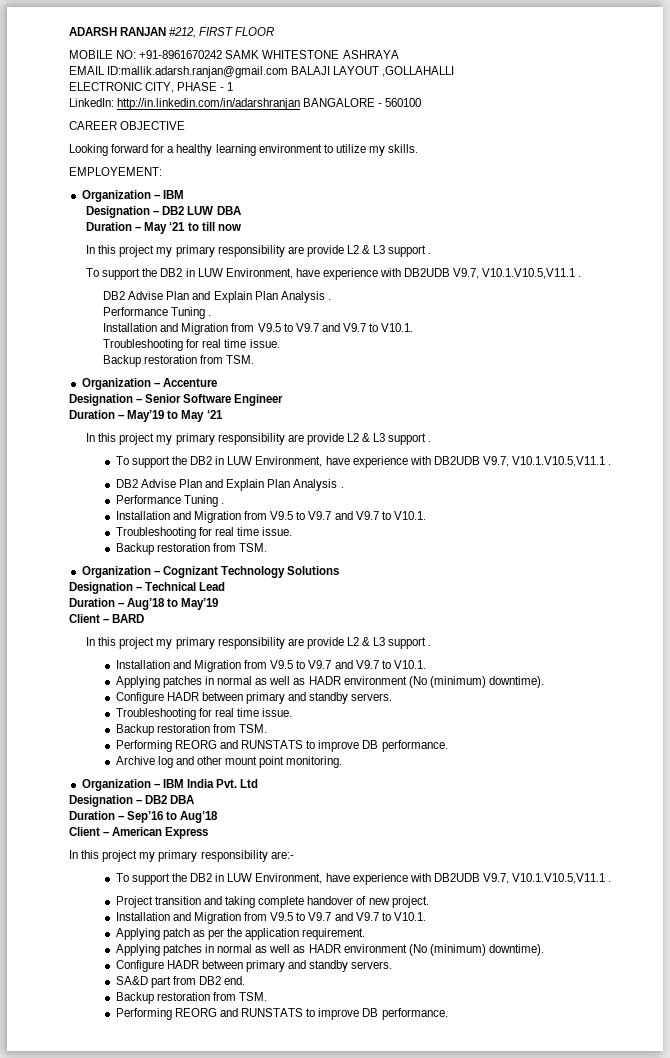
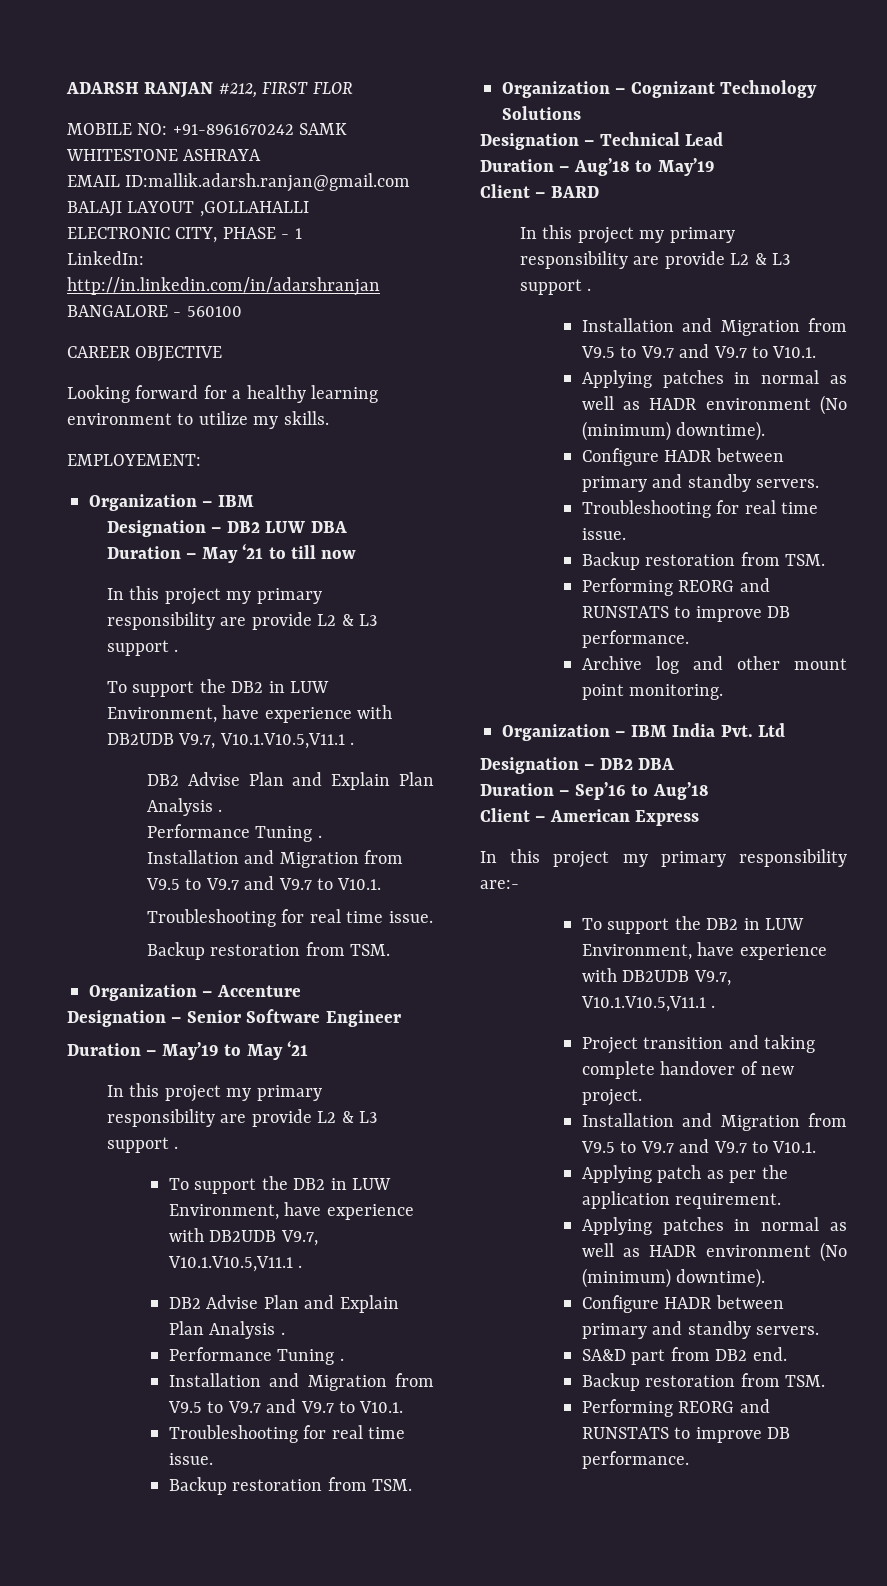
- ADARSH RANJAN #212, FIRST FLOOR
+ ADARSH RANJAN #212, FIRST FLOR

